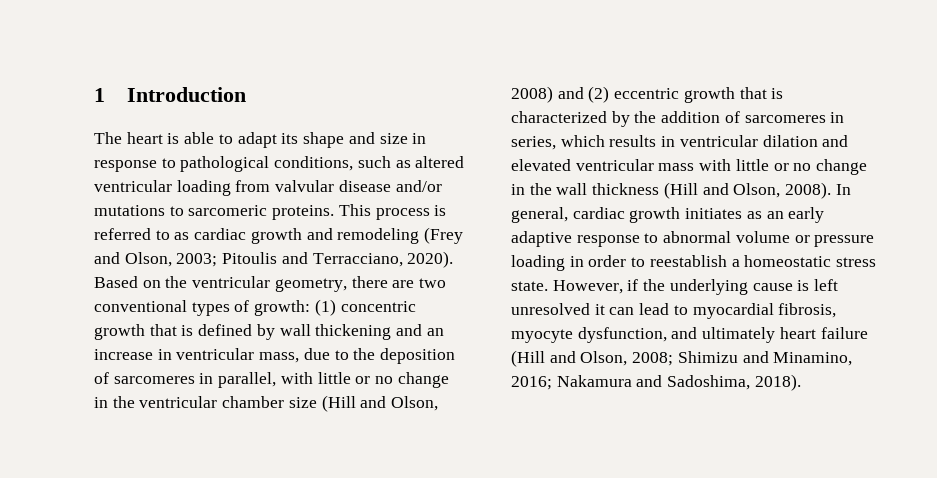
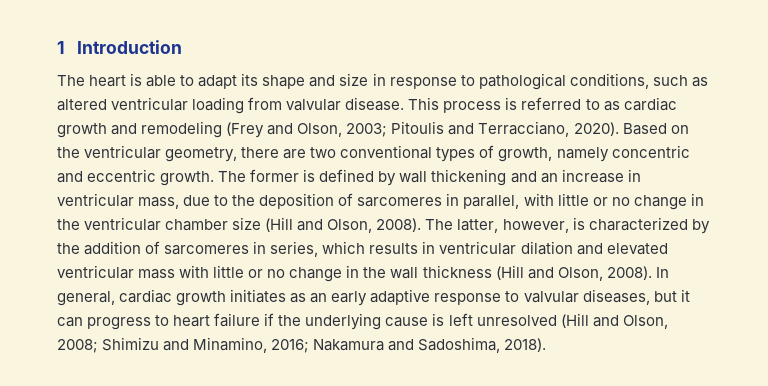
- The heart is able to adapt its shape and size in response to pathological conditions, such as altered ventricular loading from valvular disease and/or mutations to sarcomeric proteins.
+ The heart is able to adapt its shape and size in response to pathological conditions, such as altered ventricular loading from valvular disease.
- Based on the ventricular geometry, there are two conventional types of growth: (1) concentric growth that is defined by wall thickening and an increase in ventricular mass, due to the deposition of sarcomeres in parallel, with little or no change in the ventricular chamber size (Hill and Olson, 2008) and (2) eccentric growth that is characterized by the addition of sarcomeres in series, which results in ventricular dilation and elevated ventricular mass with little or no change in the wall thickness (Hill and Olson, 2008).
+ Based on the ventricular geometry, there are two conventional types of growth, namely concentric and eccentric growth. The former is defined by wall thickening and an increase in ventricular mass, due to the deposition of sarcomeres in parallel, with little or no change in the ventricular chamber size (Hill and Olson, 2008). The latter, however, is characterized by the addition of sarcomeres in series, which results in ventricular dilation and elevated ventricular mass with little or no change in the wall thickness (Hill and Olson, 2008).
- In general, cardiac growth initiates as an early adaptive response to abnormal volume or pressure loading in order to reestablish a homeostatic stress state. However, if the underlying cause is left unresolved it can lead to myocardial fibrosis, myocyte dysfunction, and ultimately heart failure (Hill and Olson, 2008; Shimizu and Minamino, 2016; Nakamura and Sadoshima, 2018).
+ In general, cardiac growth initiates as an early adaptive response to valvular diseases, but it can progress to heart failure if the underlying cause is left unresolved (Hill and Olson, 2008; Shimizu and Minamino, 2016; Nakamura and Sadoshima, 2018).

